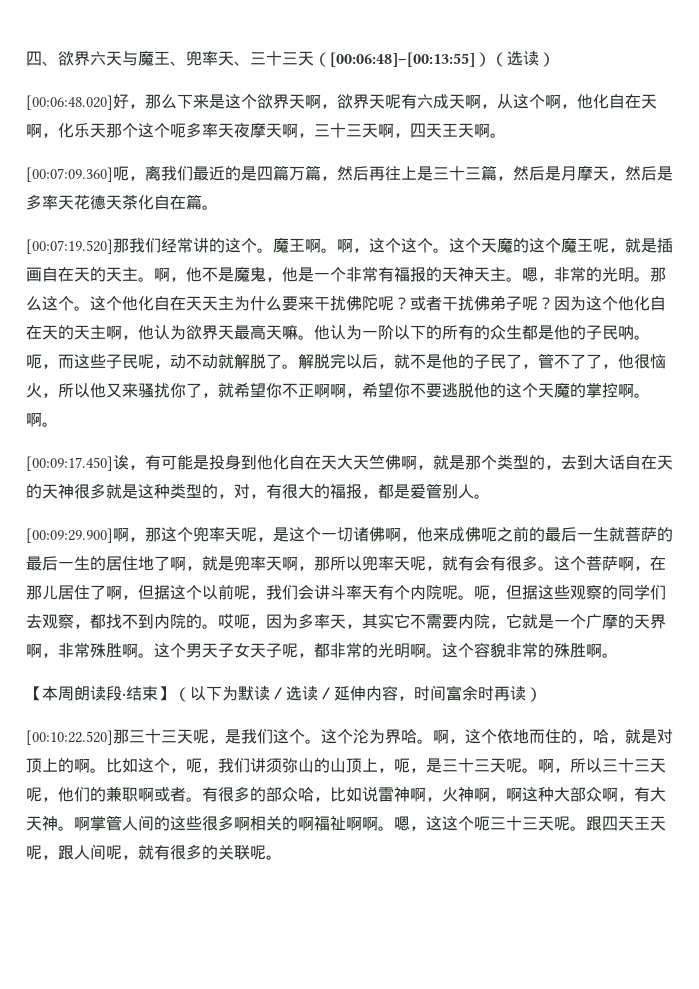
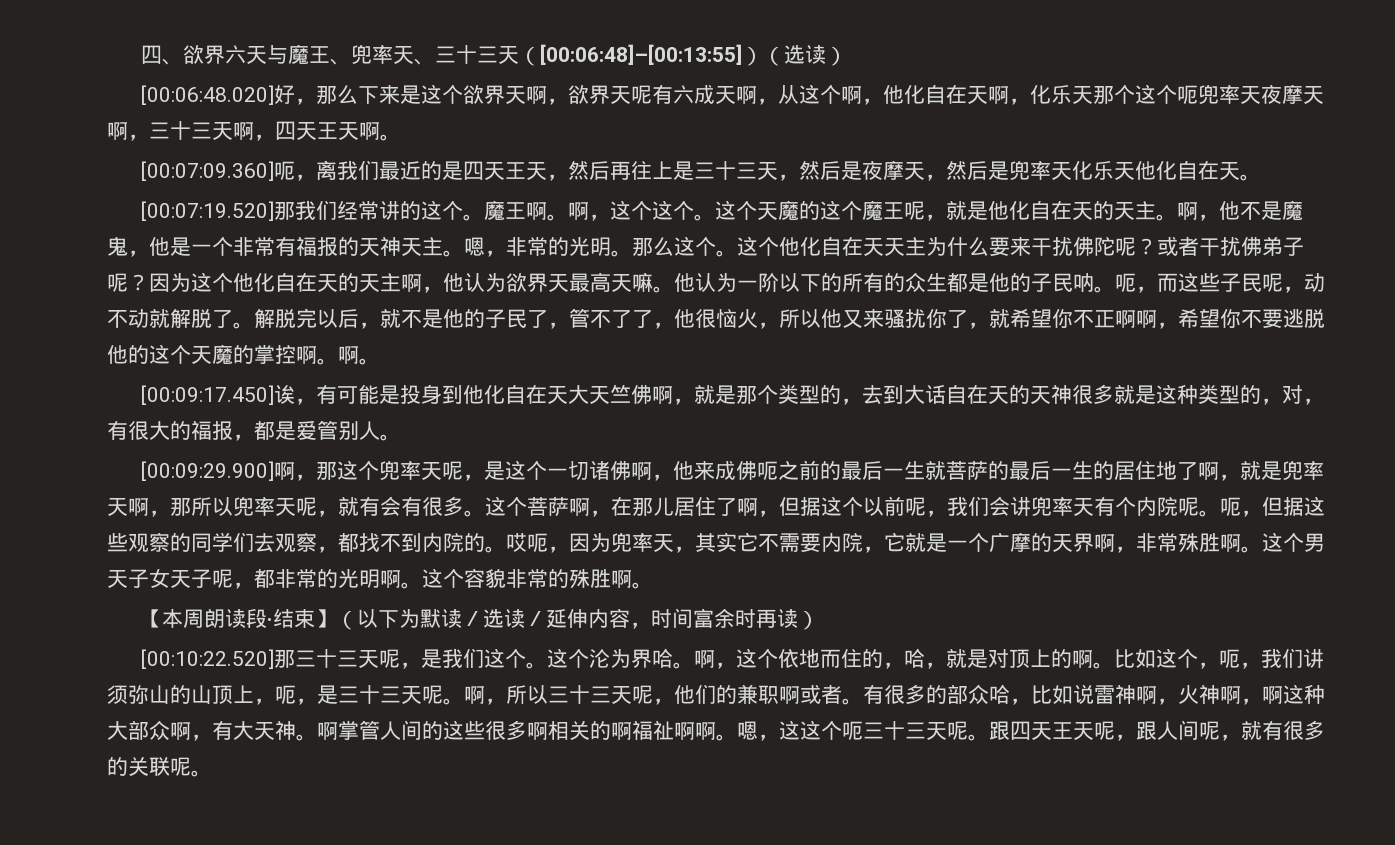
- [00:06:48.020]好，那么下来是这个欲界天啊，欲界天呢有六成天啊，从这个啊，他化自在天啊，化乐天那个这个呃多率天夜摩天啊，三十三天啊，四天王天啊。
+ [00:06:48.020]好，那么下来是这个欲界天啊，欲界天呢有六成天啊，从这个啊，他化自在天啊，化乐天那个这个呃兜率天夜摩天啊，三十三天啊，四天王天啊。
- [00:07:09.360]呃，离我们最近的是四篇万篇，然后再往上是三十三篇，然后是月摩天，然后是多率天花德天茶化自在篇。
+ [00:07:09.360]呃，离我们最近的是四天王天，然后再往上是三十三天，然后是夜摩天，然后是兜率天化乐天他化自在天。
- 这个天魔的这个魔王呢，就是插画自在天的天主。
+ 这个天魔的这个魔王呢，就是他化自在天的天主。
- 这个菩萨啊，在那儿居住了啊，但据这个以前呢，我们会讲斗率天有个内院呢。
+ 这个菩萨啊，在那儿居住了啊，但据这个以前呢，我们会讲兜率天有个内院呢。
- 哎呃，因为多率天，其实它不需要内院，它就是一个广摩的天界啊，非常殊胜啊。
+ 哎呃，因为兜率天，其实它不需要内院，它就是一个广摩的天界啊，非常殊胜啊。

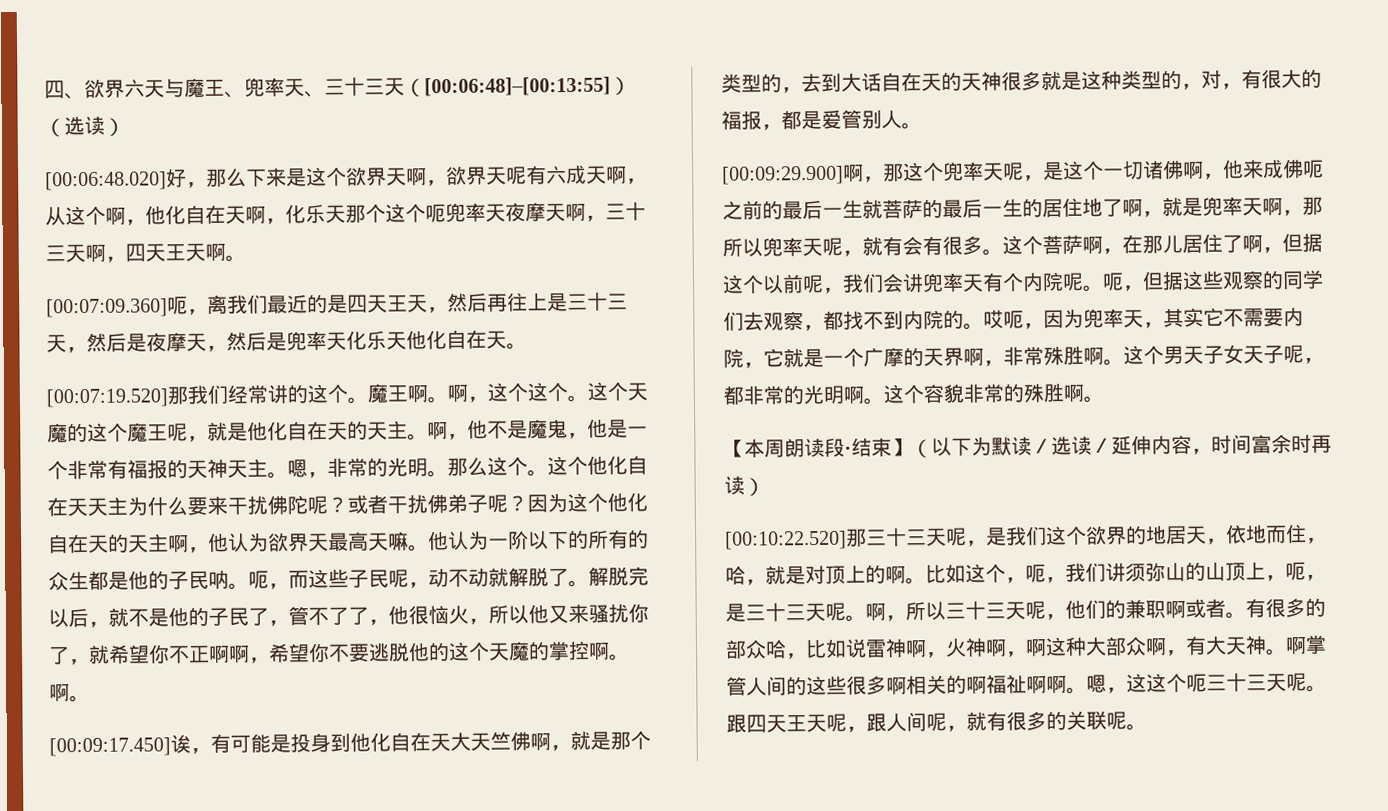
- [00:10:22.520]那三十三天呢，是我们这个。这个沦为界哈。啊，这个依地而住的，哈，就是对顶上的啊。
+ [00:10:22.520]那三十三天呢，是我们这个欲界的地居天，依地而住，哈，就是对顶上的啊。

